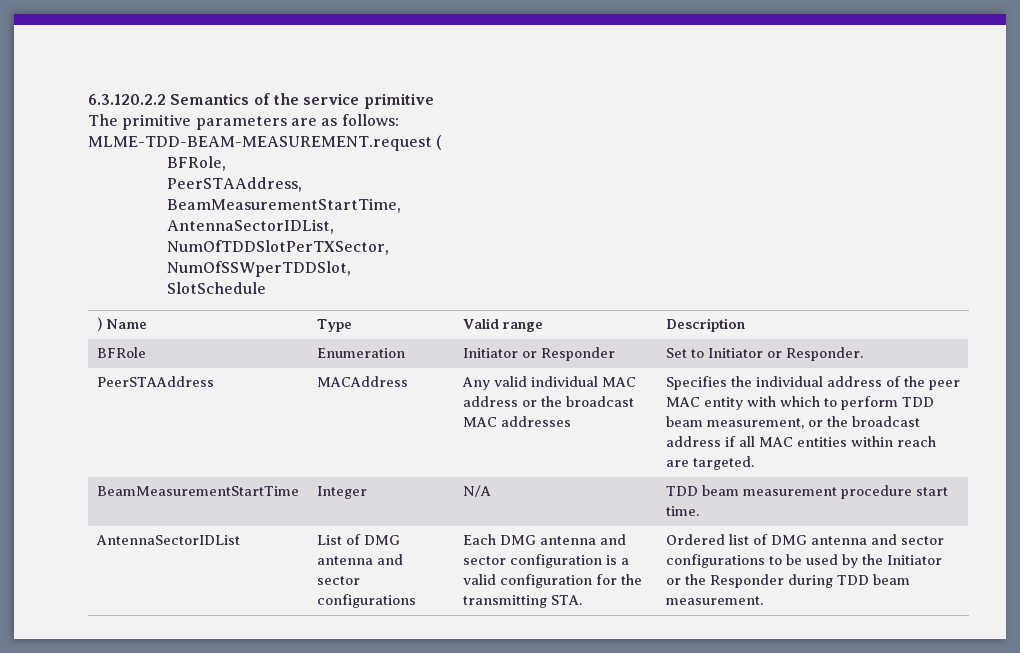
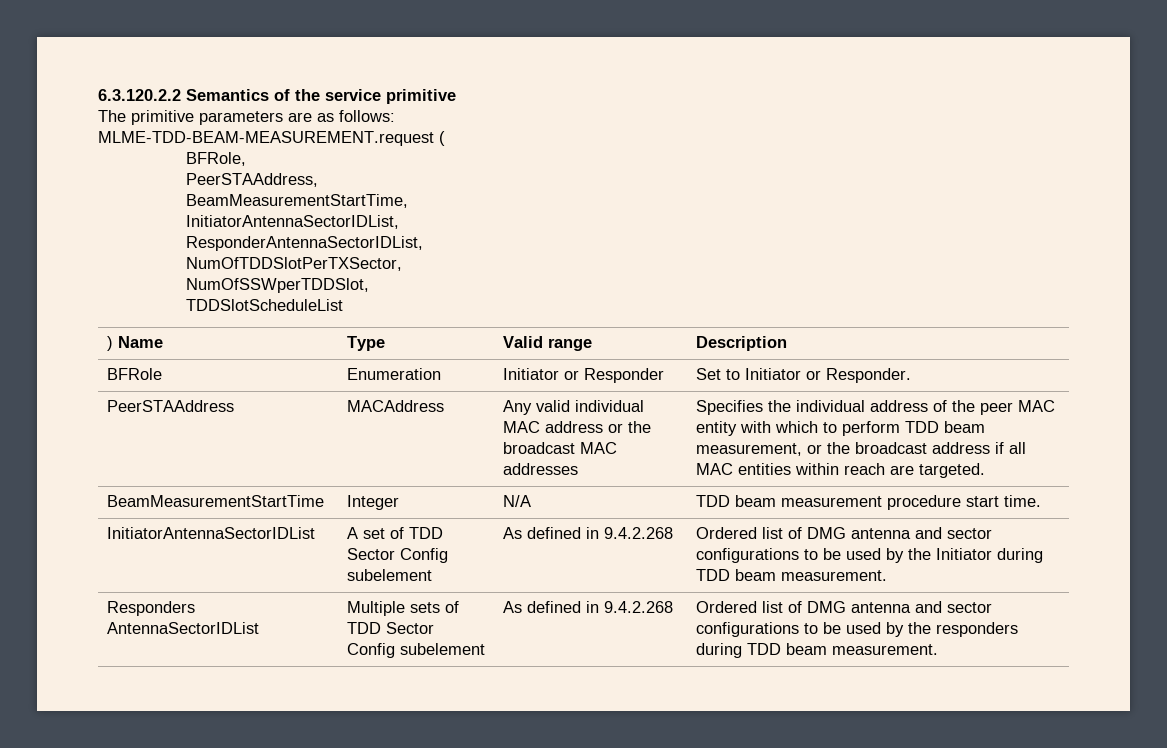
- AntennaSectorIDList,
+ InitiatorAntennaSectorIDList,
+ ResponderAntennaSectorIDList,
- SlotSchedule
+ TDDSlotScheduleList
- AntennaSectorIDList | List of DMG antenna and sector configurations | Each DMG antenna and sector configuration is a valid configuration for the transmitting STA.
+ InitiatorAntennaSectorIDList | A set of TDD Sector Config subelement | As defined in 9.4.2.268
- Ordered list of DMG antenna and sector configurations to be used by the Initiator or the Responder during TDD beam measurement.
+ Ordered list of DMG antenna and sector configurations to be used by the Initiator during TDD beam measurement.
+ Responders AntennaSectorIDList | Multiple sets of TDD Sector Config subelement | As defined in 9.4.2.268 | Ordered list of DMG antenna and sector configurations to be used by the responders during TDD beam measurement.

